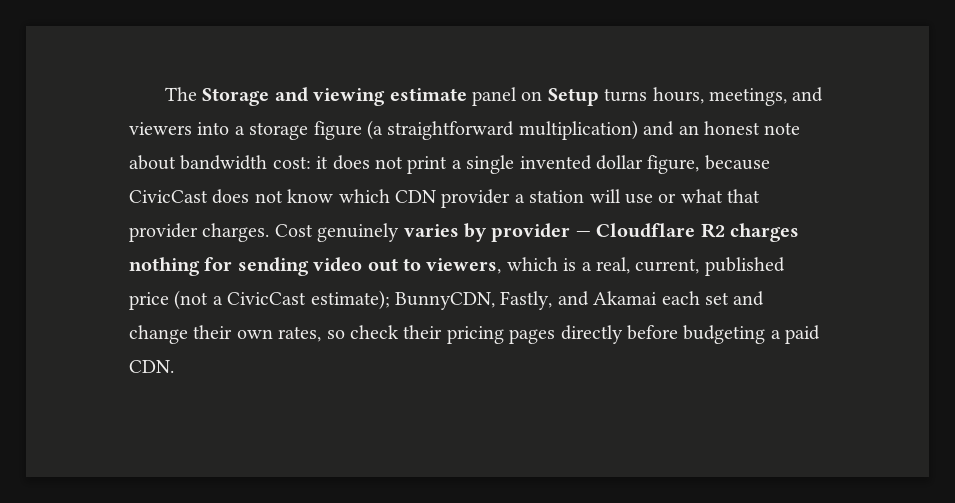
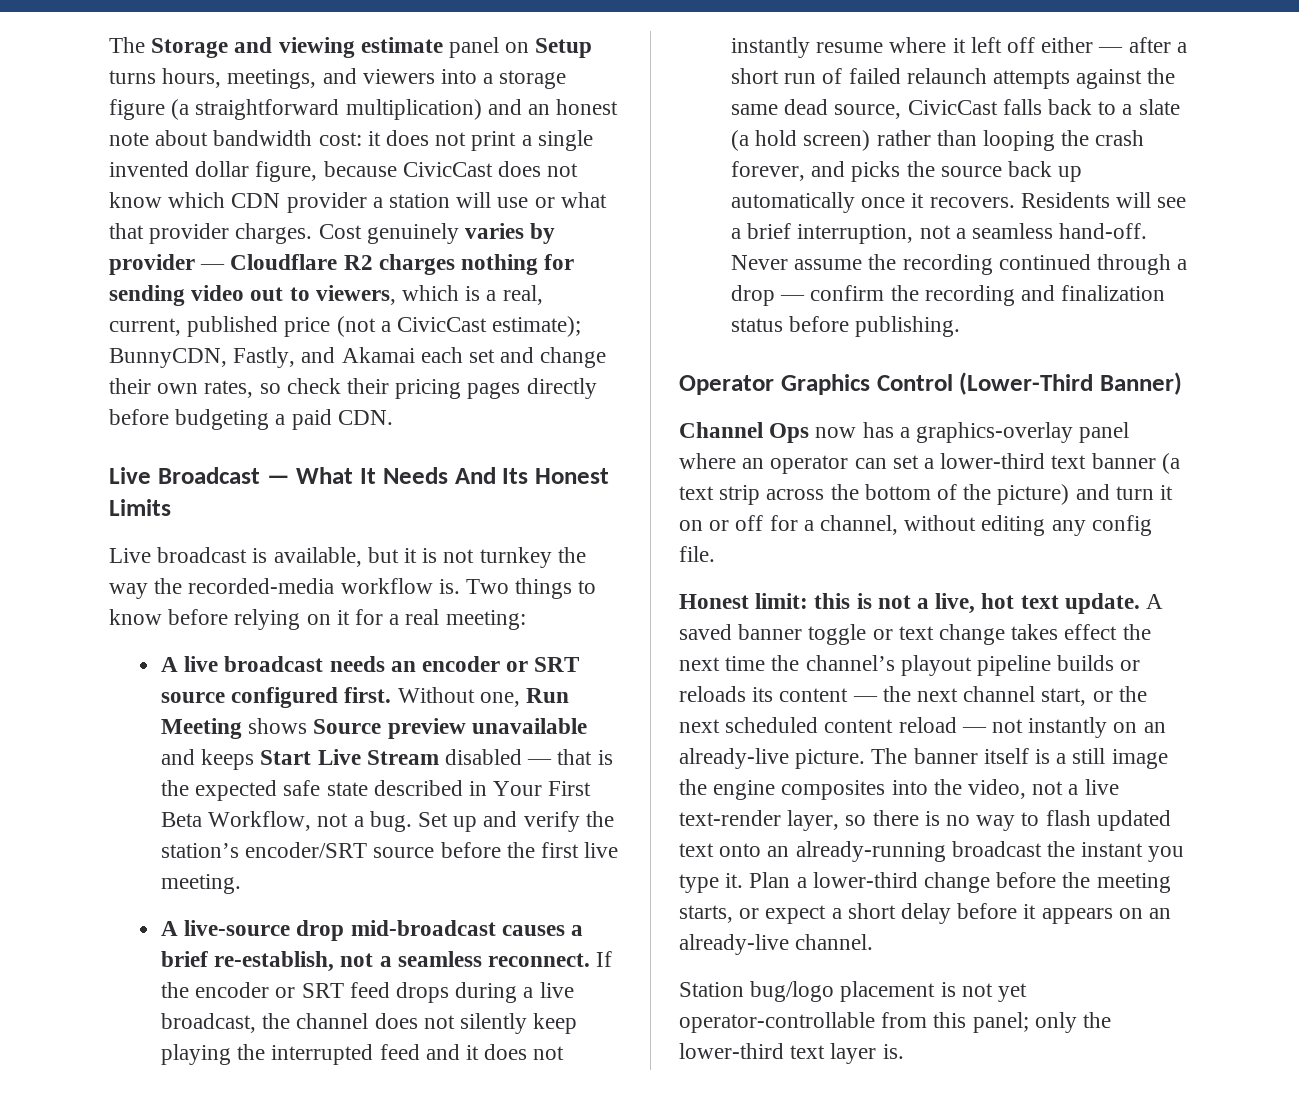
+ Live Broadcast — What It Needs And Its Honest Limits
+ Live broadcast is available, but it is not turnkey the way the recorded-media workflow is. Two things to know before relying on it for a real meeting:
+ A live broadcast needs an encoder or SRT source configured first. Without one, Run Meeting shows Source preview unavailable and keeps Start Live Stream disabled — that is the expected safe state described in Your First Beta Workflow, not a bug. Set up and verify the station’s encoder/SRT source before the first live meeting.
+ A live-source drop mid-broadcast causes a brief re-establish, not a seamless reconnect. If the encoder or SRT feed drops during a live broadcast, the channel does not silently keep playing the interrupted feed and it does not instantly resume where it left off either — after a short run of failed relaunch attempts against the same dead source, CivicCast falls back to a slate (a hold screen) rather than looping the crash forever, and picks the source back up automatically once it recovers. Residents will see a brief interruption, not a seamless hand-off. Never assume the recording continued through a drop — confirm the recording and finalization status before publishing.
+ Operator Graphics Control (Lower-Third Banner)
+ Channel Ops now has a graphics-overlay panel where an operator can set a lower-third text banner (a text strip across the bottom of the picture) and turn it on or off for a channel, without editing any config file.
+ Honest limit: this is not a live, hot text update. A saved banner toggle or text change takes effect the next time the channel’s playout pipeline builds or reloads its content — the next channel start, or the next scheduled content reload — not instantly on an already-live picture. The banner itself is a still image the engine composites into the video, not a live text-render layer, so there is no way to flash updated text onto an already-running broadcast the instant you type it. Plan a lower-third change before the meeting starts, or expect a short delay before it appears on an already-live channel.
+ Station bug/logo placement is not yet operator-controllable from this panel; only the lower-third text layer is.

